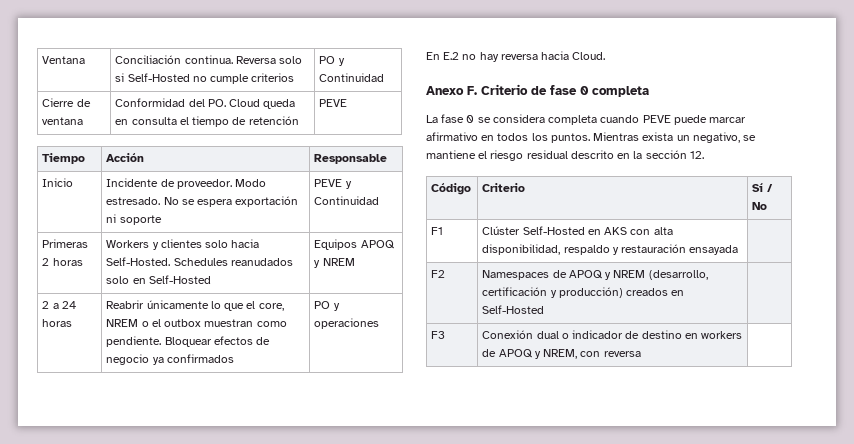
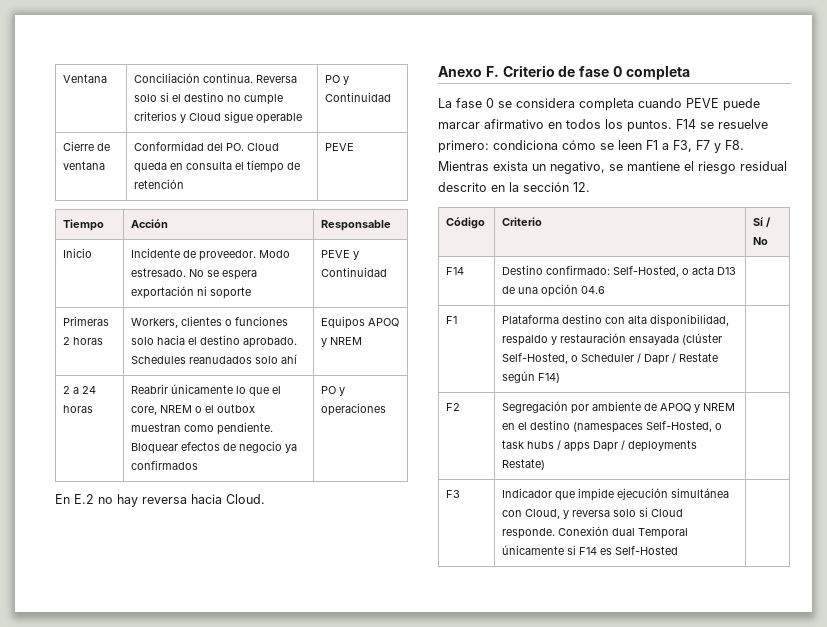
- Ventana | Conciliación continua. Reversa solo si Self-Hosted no cumple criterios | PO y Continuidad
+ Ventana | Conciliación continua. Reversa solo si el destino no cumple criterios y Cloud sigue operable | PO y Continuidad
- Primeras 2 horas | Workers y clientes solo hacia Self-Hosted. Schedules reanudados solo en Self-Hosted | Equipos APOQ y NREM
+ Primeras 2 horas | Workers, clientes o funciones solo hacia el destino aprobado. Schedules reanudados solo ahí | Equipos APOQ y NREM
- Mientras exista un negativo, se mantiene el riesgo residual descrito en la sección 12.
+ F14 se resuelve primero: condiciona cómo se leen F1 a F3, F7 y F8. Mientras exista un negativo, se mantiene el riesgo residual descrito en la sección 12.
- F1 | Clúster Self-Hosted en AKS con alta disponibilidad, respaldo y restauración ensayada |
- F2 | Namespaces de APOQ y NREM (desarrollo, certificación y producción) creados en Self-Hosted |
- F3 | Conexión dual o indicador de destino en workers de APOQ y NREM, con reversa |
+ F14 | Destino confirmado: Self-Hosted, o acta D13 de una opción 04.6 |
+ F1 | Plataforma destino con alta disponibilidad, respaldo y restauración ensayada (clúster Self-Hosted, o Scheduler / Dapr / Restate según F14) |
+ F2 | Segregación por ambiente de APOQ y NREM en el destino (namespaces Self-Hosted, o task hubs / apps Dapr / deployments Restate) |
+ F3 | Indicador que impide ejecución simultánea con Cloud, y reversa solo si Cloud responde. Conexión dual Temporal únicamente si F14 es Self-Hosted |

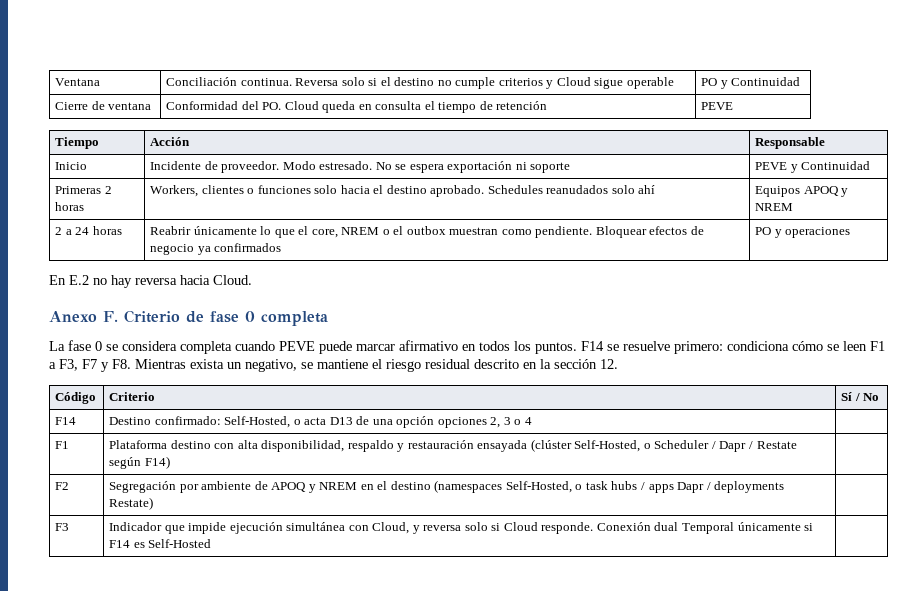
- F14 | Destino confirmado: Self-Hosted, o acta D13 de una opción 04.6 |
+ F14 | Destino confirmado: Self-Hosted, o acta D13 de una opción opciones 2, 3 o 4 |

